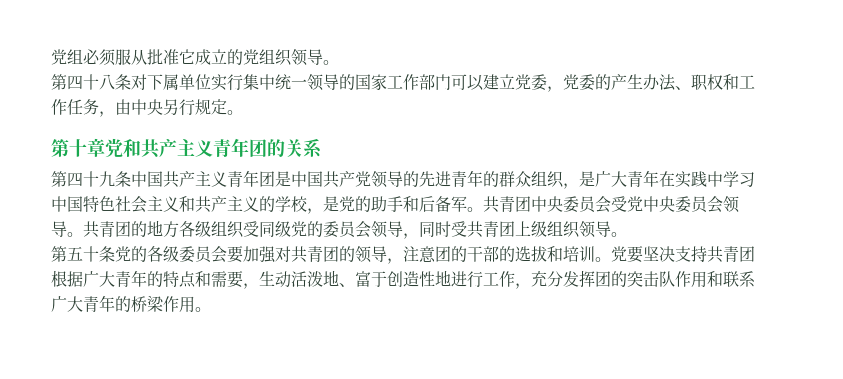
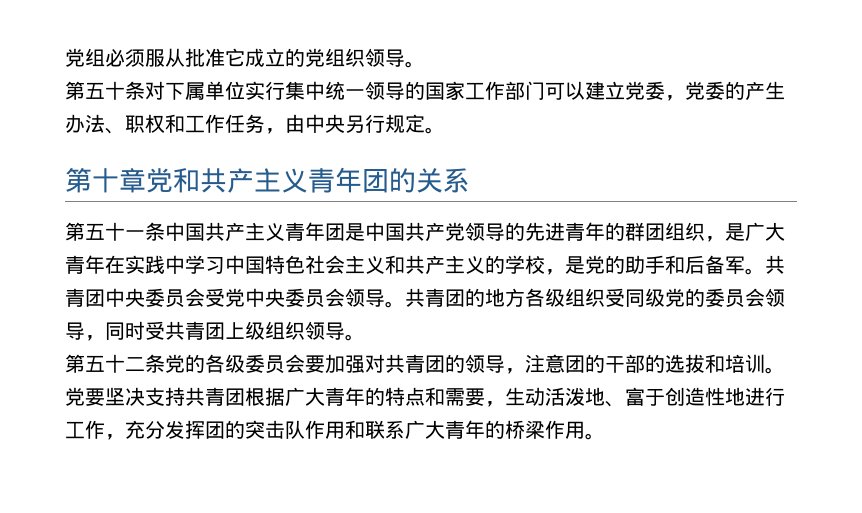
- 第四十八条对下属单位实行集中统一领导的国家工作部门可以建立党委，党委的产生办法、职权和工作任务，由中央另行规定。
+ 第五十条对下属单位实行集中统一领导的国家工作部门可以建立党委，党委的产生办法、职权和工作任务，由中央另行规定。
- 第四十九条中国共产主义青年团是中国共产党领导的先进青年的群众组织，是广大青年在实践中学习中国特色社会主义和共产主义的学校，是党的助手和后备军。
+ 第五十一条中国共产主义青年团是中国共产党领导的先进青年的群团组织，是广大青年在实践中学习中国特色社会主义和共产主义的学校，是党的助手和后备军。
- 第五十条党的各级委员会要加强对共青团的领导，注意团的干部的选拔和培训。
+ 第五十二条党的各级委员会要加强对共青团的领导，注意团的干部的选拔和培训。

